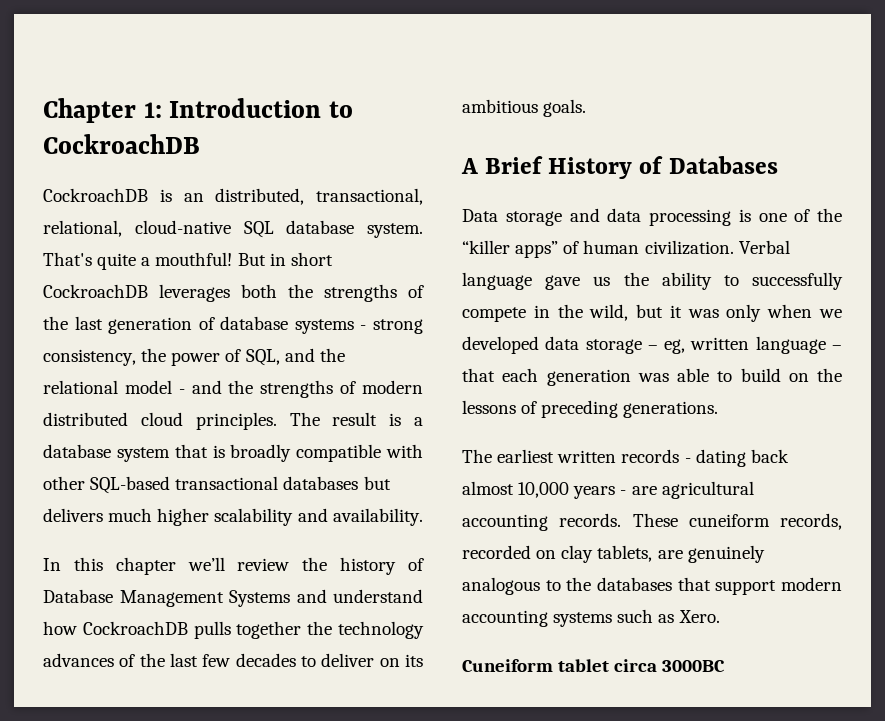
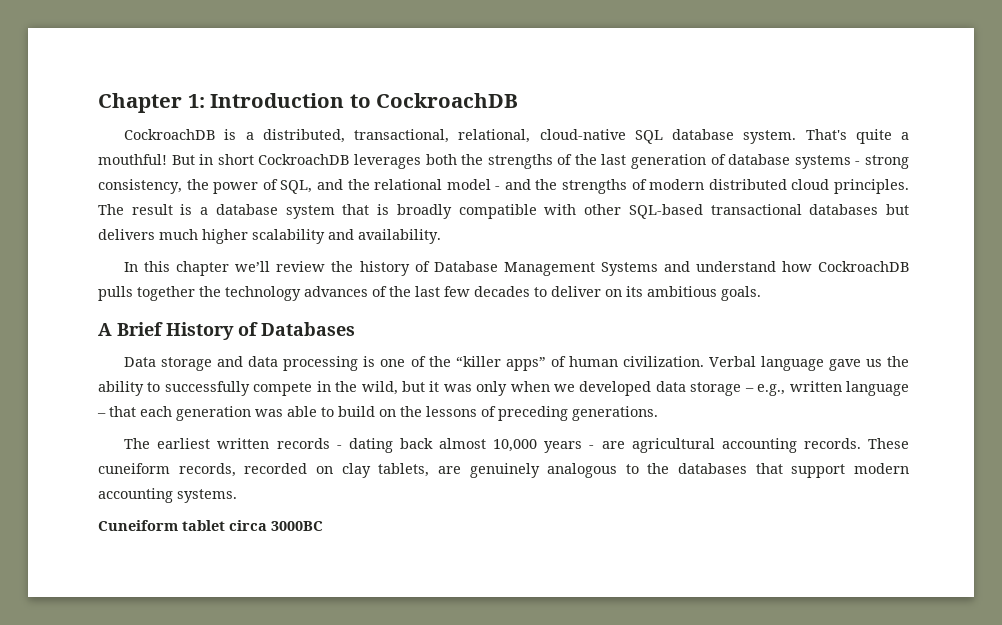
- CockroachDB is an distributed, transactional, relational, cloud-native SQL database system.
+ CockroachDB is a distributed, transactional, relational, cloud-native SQL database system.
- Verbal language gave us the ability to successfully compete in the wild, but it was only when we developed data storage – eg, written language – that each generation was able to build on the lessons of preceding generations.
+ Verbal language gave us the ability to successfully compete in the wild, but it was only when we developed data storage – e.g., written language – that each generation was able to build on the lessons of preceding generations.
- These cuneiform records, recorded on clay tablets, are genuinely analogous to the databases that support modern accounting systems such as Xero.
+ These cuneiform records, recorded on clay tablets, are genuinely analogous to the databases that support modern accounting systems.

